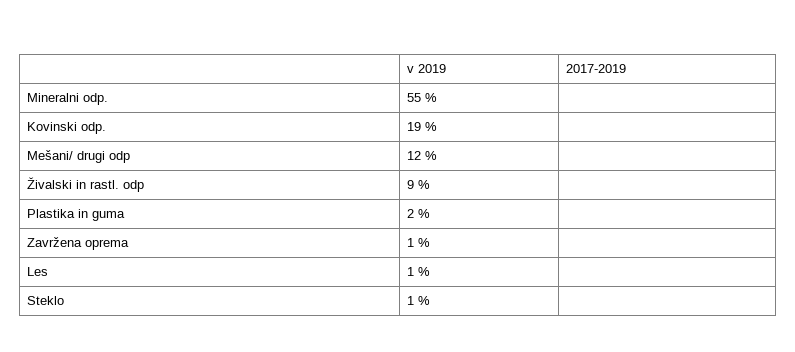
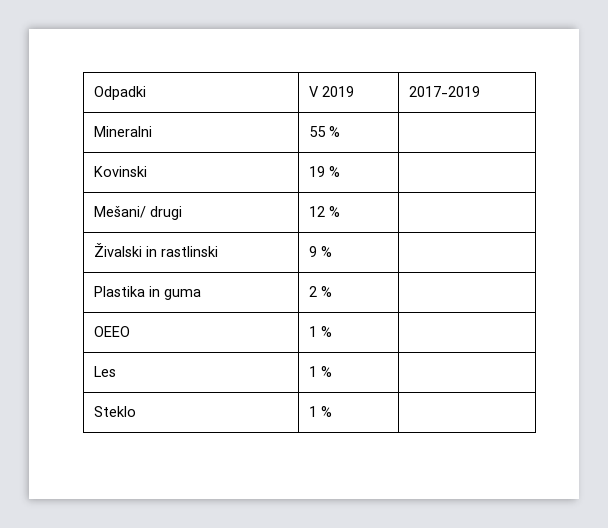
- | v 2019 | 2017-2019
+ Odpadki | V 2019 | 2017-2019
- Mineralni odp. | 55 % |
+ Mineralni | 55 % |
- Kovinski odp. | 19 % |
+ Kovinski | 19 % |
- Mešani/ drugi odp | 12 % |
+ Mešani/ drugi | 12 % |
- Živalski in rastl. odp | 9 % |
+ Živalski in rastlinski | 9 % |
- Zavržena oprema | 1 % |
+ OEEO | 1 % |

